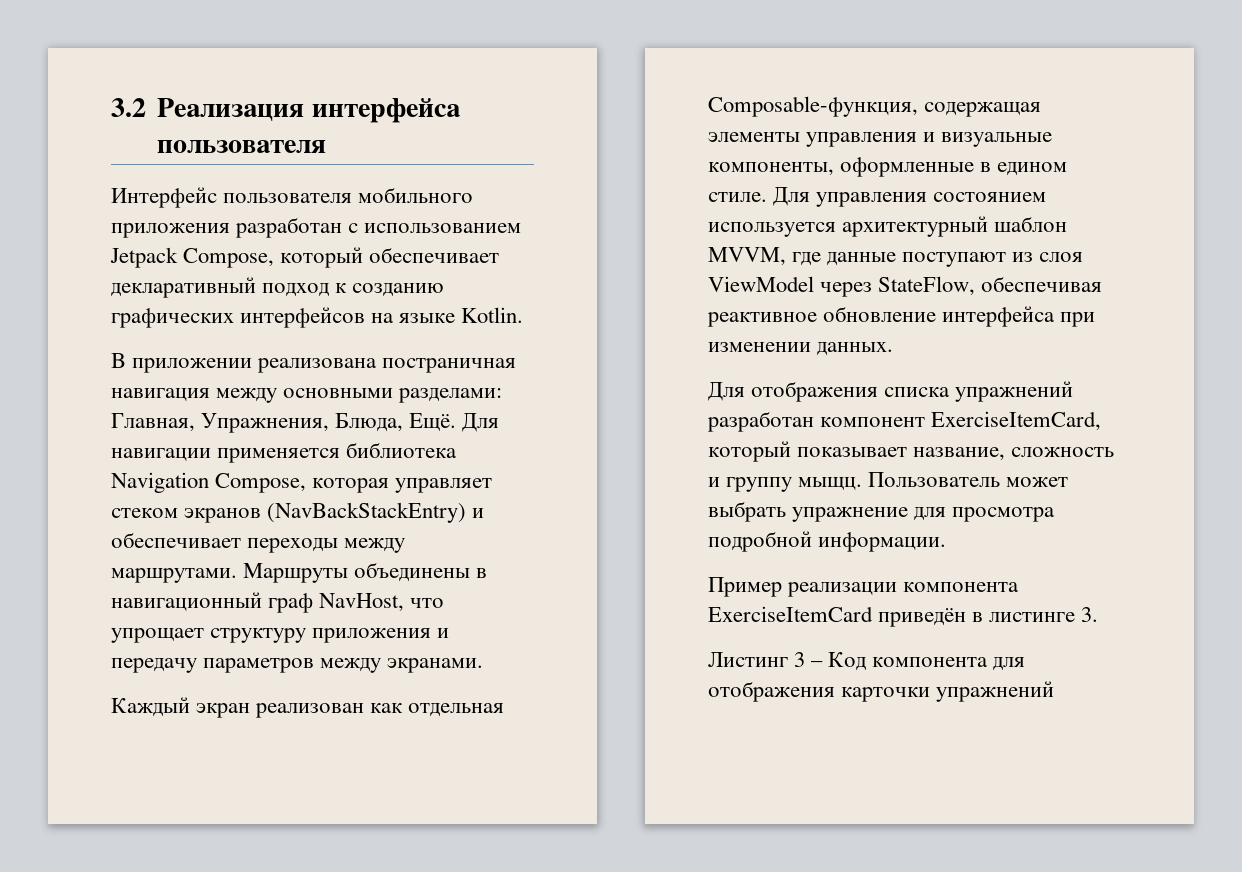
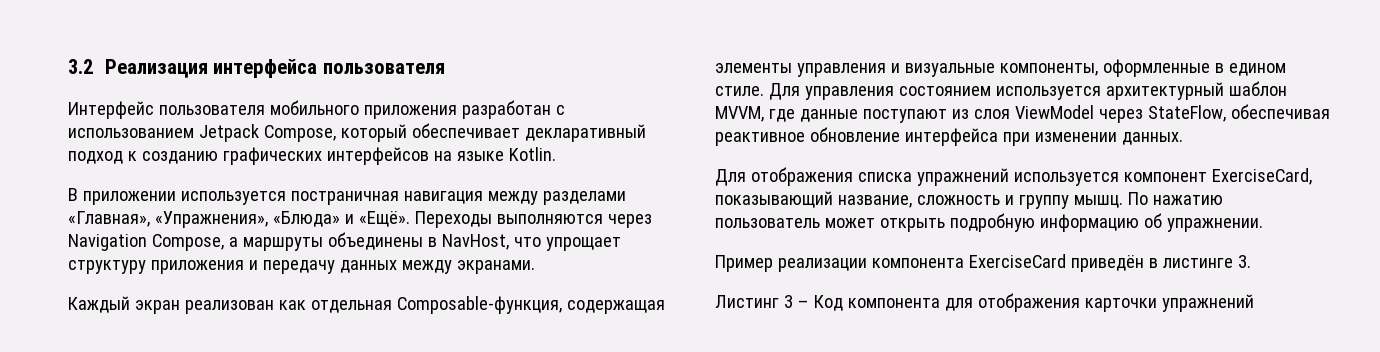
- В приложении реализована постраничная навигация между основными разделами: Главная, Упражнения, Блюда, Ещё. Для навигации применяется библиотека Navigation Compose, которая управляет стеком экранов (NavBackStackEntry) и обеспечивает переходы между маршрутами. Маршруты объединены в навигационный граф NavHost, что упрощает структуру приложения и передачу параметров между экранами.
+ В приложении используется постраничная навигация между разделами «Главная», «Упражнения», «Блюда» и «Ещё». Переходы выполняются через Navigation Compose, а маршруты объединены в NavHost, что упрощает структуру приложения и передачу данных между экранами.
- Для отображения списка упражнений разработан компонент ExerciseItemCard, который показывает название, сложность и группу мыщц. Пользователь может выбрать упражнение для просмотра подробной информации.
+ Для отображения списка упражнений используется компонент ExerciseCard, показывающий название, сложность и группу мышц. По нажатию пользователь может открыть подробную информацию об упражнении.
- Пример реализации компонента ExerciseItemCard приведён в листинге 3.
+ Пример реализации компонента ExerciseCard приведён в листинге 3.

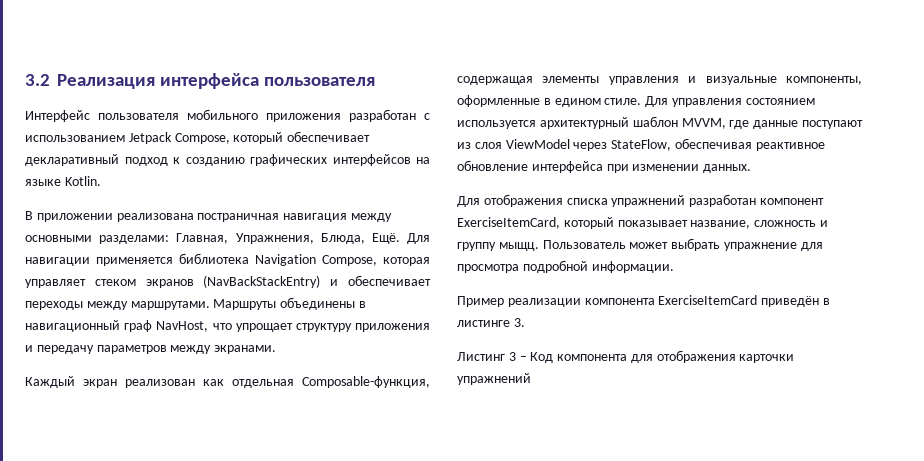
- В приложении используется постраничная навигация между разделами «Главная», «Упражнения», «Блюда» и «Ещё». Переходы выполняются через Navigation Compose, а маршруты объединены в NavHost, что упрощает структуру приложения и передачу данных между экранами.
+ В приложении реализована постраничная навигация между основными разделами: Главная, Упражнения, Блюда, Ещё. Для навигации применяется библиотека Navigation Compose, которая управляет стеком экранов (NavBackStackEntry) и обеспечивает переходы между маршрутами. Маршруты объединены в навигационный граф NavHost, что упрощает структуру приложения и передачу параметров между экранами.
- Для отображения списка упражнений используется компонент ExerciseCard, показывающий название, сложность и группу мышц. По нажатию пользователь может открыть подробную информацию об упражнении.
+ Для отображения списка упражнений разработан компонент ExerciseItemCard, который показывает название, сложность и группу мыщц. Пользователь может выбрать упражнение для просмотра подробной информации.
- Пример реализации компонента ExerciseCard приведён в листинге 3.
+ Пример реализации компонента ExerciseItemCard приведён в листинге 3.

